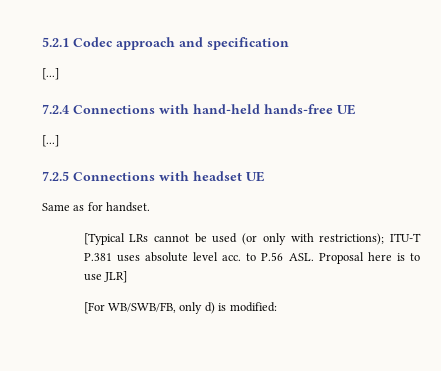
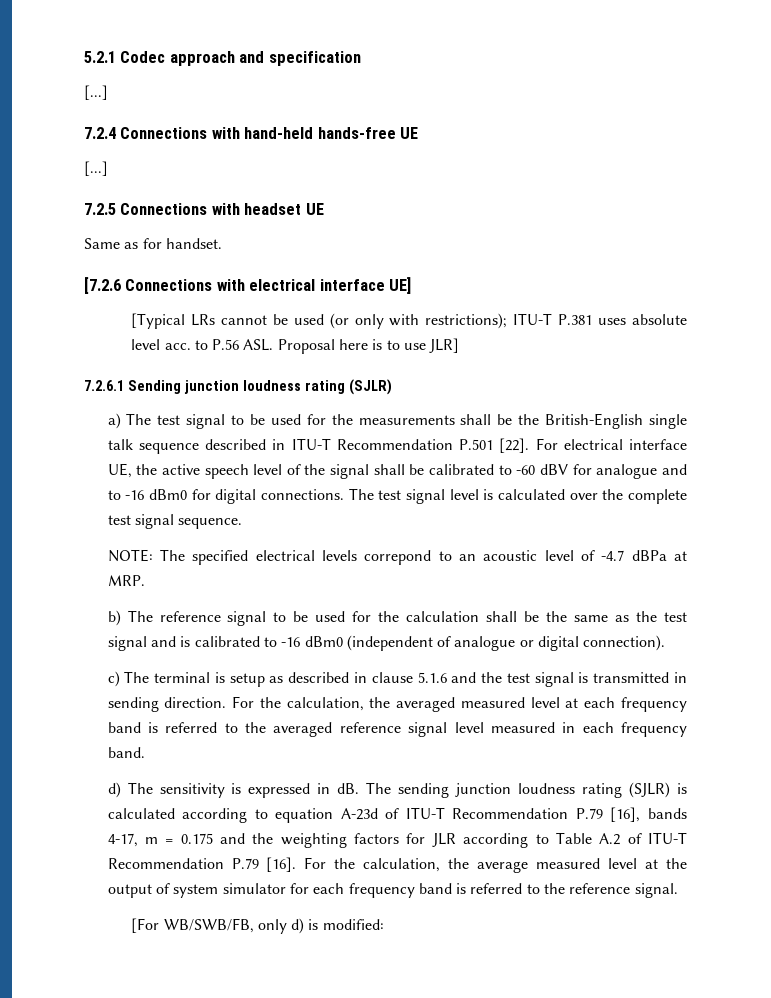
+ [7.2.6 Connections with electrical interface UE]
+ 7.2.6.1 Sending junction loudness rating (SJLR)
+ a) The test signal to be used for the measurements shall be the British-English single talk sequence described in ITU-T Recommendation P.501 [22]. For electrical interface UE, the active speech level of the signal shall be calibrated to -60 dBV for analogue and to -16 dBm0 for digital connections. The test signal level is calculated over the complete test signal sequence.
+ NOTE: The specified electrical levels correpond to an acoustic level of -4.7 dBPa at MRP.
+ b) The reference signal to be used for the calculation shall be the same as the test signal and is calibrated to -16 dBm0 (independent of analogue or digital connection).
+ c) The terminal is setup as described in clause 5.1.6 and the test signal is transmitted in sending direction. For the calculation, the averaged measured level at each frequency band is referred to the averaged reference signal level measured in each frequency band.
+ d) The sensitivity is expressed in dB. The sending junction loudness rating (SJLR) is calculated according to equation A-23d of ITU-T Recommendation P.79 [16], bands 4-17, m = 0.175 and the weighting factors for JLR according to Table A.2 of ITU-T Recommendation P.79 [16]. For the calculation, the average measured level at the output of system simulator for each frequency band is referred to the reference signal.

